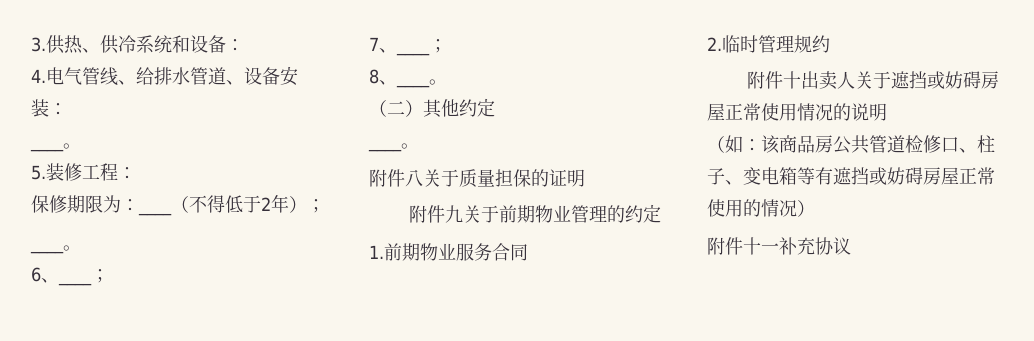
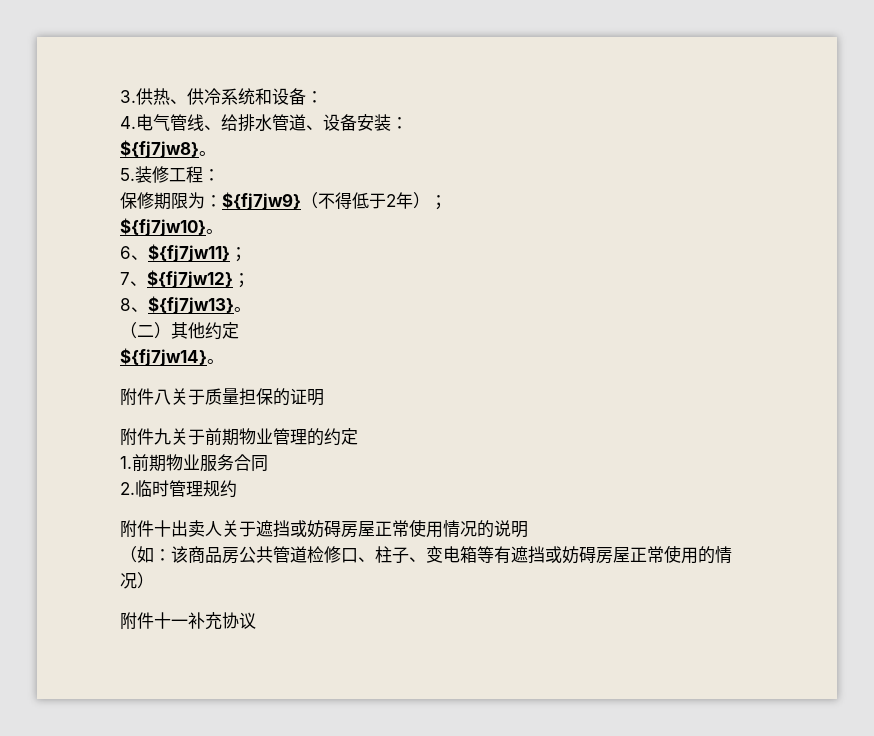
  4.电气管线、给排水管道、设备安装：
- ____。
+ ${fj7jw8}。
- 保修期限为：____（不得低于2年）；
- ____。
+ 保修期限为：${fj7jw9}（不得低于2年）；
+ ${fj7jw10}。
- 6、____；
+ 6、${fj7jw11}；
- 7、____；
+ 7、${fj7jw12}；
- 8、____。
+ 8、${fj7jw13}。
  （二）其他约定
- ____。
+ ${fj7jw14}。

